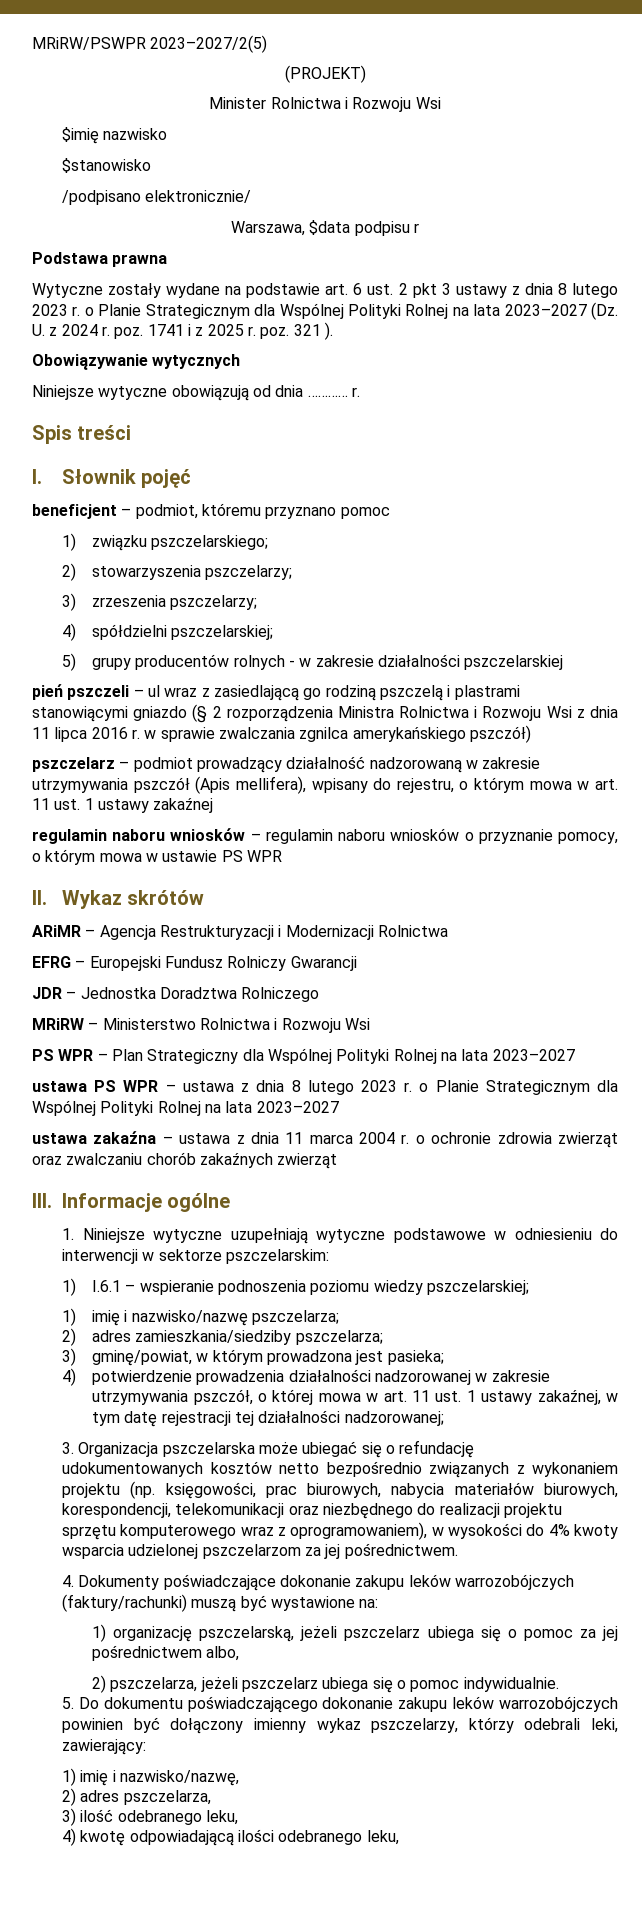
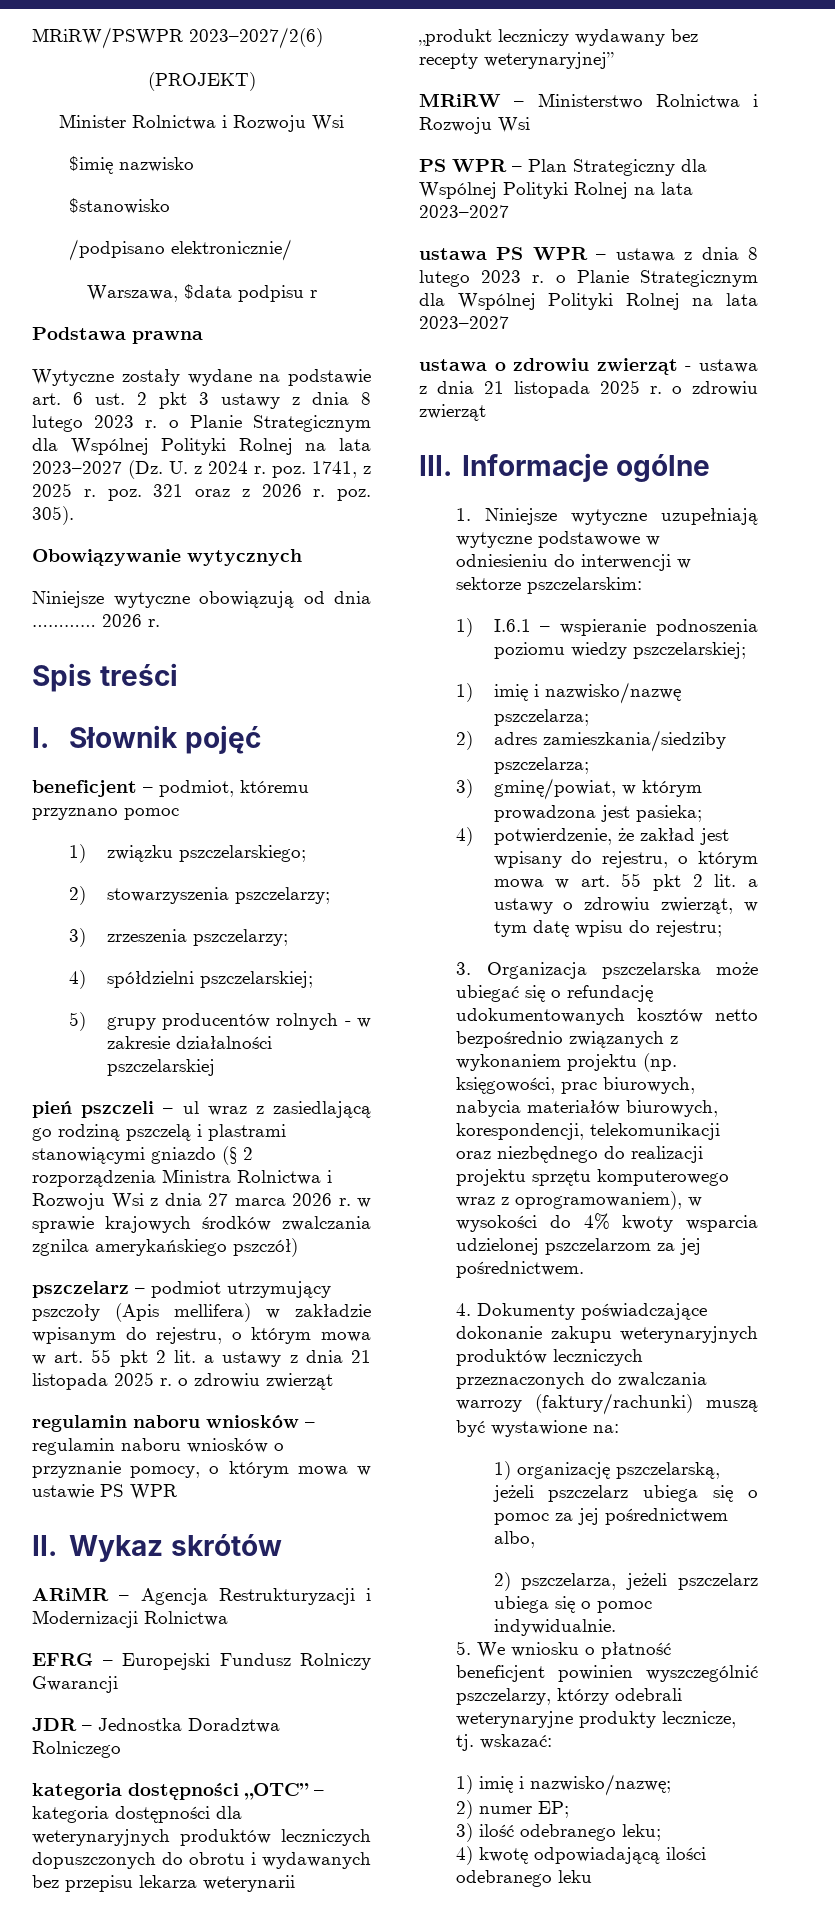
- MRiRW/PSWPR 2023–2027/2(5)
+ MRiRW/PSWPR 2023–2027/2(6)
- Wytyczne zostały wydane na podstawie art. 6 ust. 2 pkt 3 ustawy z dnia 8 lutego 2023 r. o Planie Strategicznym dla Wspólnej Polityki Rolnej na lata 2023–2027 (Dz. U. z 2024 r. poz. 1741 i z 2025 r. poz. 321 ).
+ Wytyczne zostały wydane na podstawie art. 6 ust. 2 pkt 3 ustawy z dnia 8 lutego 2023 r. o Planie Strategicznym dla Wspólnej Polityki Rolnej na lata 2023–2027 (Dz. U. z 2024 r. poz. 1741, z 2025 r. poz. 321 oraz z 2026 r. poz. 305).
- Niniejsze wytyczne obowiązują od dnia ………… r.
+ Niniejsze wytyczne obowiązują od dnia ………… 2026 r.
- pień pszczeli – ul wraz z zasiedlającą go rodziną pszczelą i plastrami stanowiącymi gniazdo (§ 2 rozporządzenia Ministra Rolnictwa i Rozwoju Wsi z dnia 11 lipca 2016 r. w sprawie zwalczania zgnilca amerykańskiego pszczół)
+ pień pszczeli – ul wraz z zasiedlającą go rodziną pszczelą i plastrami stanowiącymi gniazdo (§ 2 rozporządzenia Ministra Rolnictwa i Rozwoju Wsi z dnia 27 marca 2026 r. w sprawie krajowych środków zwalczania zgnilca amerykańskiego pszczół)
- pszczelarz – podmiot prowadzący działalność nadzorowaną w zakresie utrzymywania pszczół (Apis mellifera), wpisany do rejestru, o którym mowa w art. 11 ust. 1 ustawy zakaźnej
+ pszczelarz – podmiot utrzymujący pszczoły (Apis mellifera) w zakładzie wpisanym do rejestru, o którym mowa w art. 55 pkt 2 lit. a ustawy z dnia 21 listopada 2025 r. o zdrowiu zwierząt
+ kategoria dostępności „OTC” – kategoria dostępności dla weterynaryjnych produktów leczniczych dopuszczonych do obrotu i wydawanych bez przepisu lekarza weterynarii „produkt leczniczy wydawany bez recepty weterynaryjnej”
- ustawa zakaźna – ustawa z dnia 11 marca 2004 r. o ochronie zdrowia zwierząt oraz zwalczaniu chorób zakaźnych zwierząt
+ ustawa o zdrowiu zwierząt - ustawa z dnia 21 listopada 2025 r. o zdrowiu zwierząt
- 4) potwierdzenie prowadzenia działalności nadzorowanej w zakresie utrzymywania pszczół, o której mowa w art. 11 ust. 1 ustawy zakaźnej, w tym datę rejestracji tej działalności nadzorowanej;
+ 4) potwierdzenie, że zakład jest wpisany do rejestru, o którym mowa w art. 55 pkt 2 lit. a ustawy o zdrowiu zwierząt, w tym datę wpisu do rejestru;
- 4. Dokumenty poświadczające dokonanie zakupu leków warrozobójczych (faktury/rachunki) muszą być wystawione na:
+ 4. Dokumenty poświadczające dokonanie zakupu weterynaryjnych produktów leczniczych przeznaczonych do zwalczania warrozy (faktury/rachunki) muszą być wystawione na:
- 5. Do dokumentu poświadczającego dokonanie zakupu leków warrozobójczych powinien być dołączony imienny wykaz pszczelarzy, którzy odebrali leki, zawierający:
- 1) imię i nazwisko/nazwę,
- 2) adres pszczelarza,
+ 5. We wniosku o płatność beneficjent powinien wyszczególnić pszczelarzy, którzy odebrali weterynaryjne produkty lecznicze, tj. wskazać:
+ 1) imię i nazwisko/nazwę;
+ 2) numer EP;
- 3) ilość odebranego leku,
+ 3) ilość odebranego leku;
- 4) kwotę odpowiadającą ilości odebranego leku,
+ 4) kwotę odpowiadającą ilości odebranego leku

